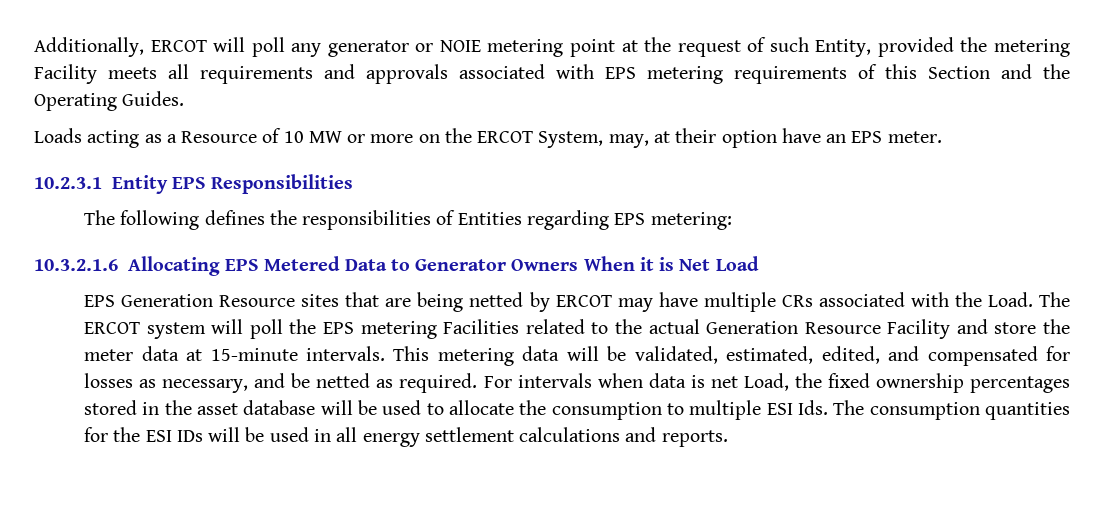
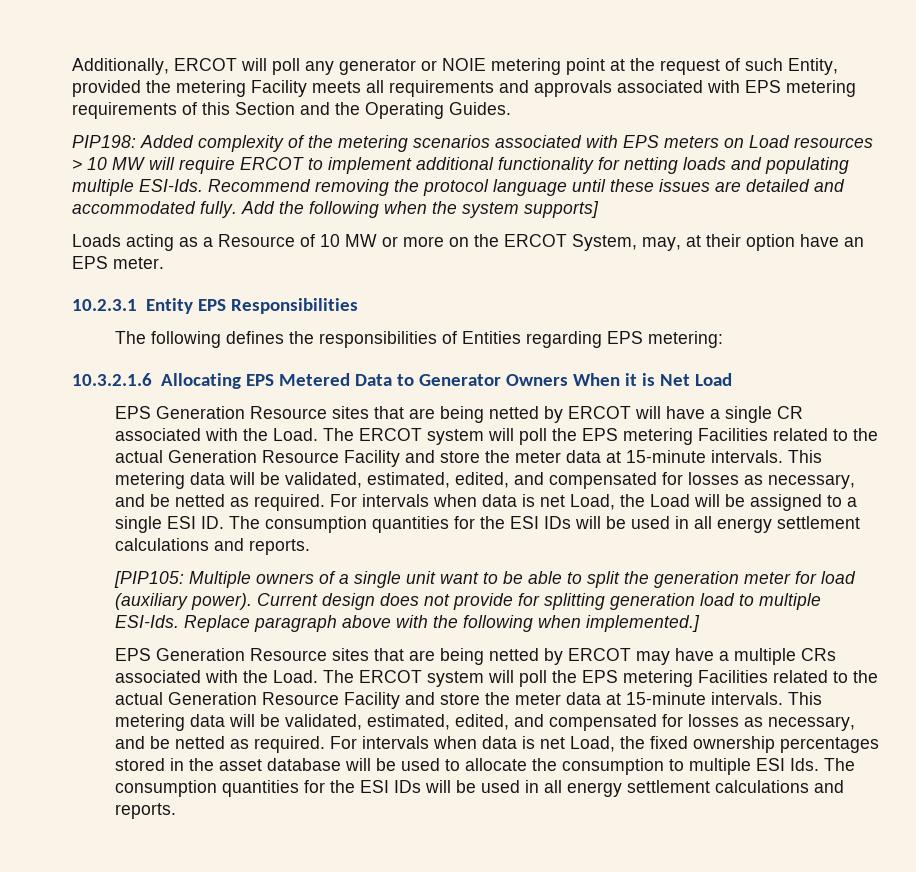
+ PIP198: Added complexity of the metering scenarios associated with EPS meters on Load resources > 10 MW will require ERCOT to implement additional functionality for netting loads and populating multiple ESI-Ids. Recommend removing the protocol language until these issues are detailed and accommodated fully. Add the following when the system supports]
+ EPS Generation Resource sites that are being netted by ERCOT will have a single CR associated with the Load. The ERCOT system will poll the EPS metering Facilities related to the actual Generation Resource Facility and store the meter data at 15-minute intervals. This metering data will be validated, estimated, edited, and compensated for losses as necessary, and be netted as required. For intervals when data is net Load, the Load will be assigned to a single ESI ID. The consumption quantities for the ESI IDs will be used in all energy settlement calculations and reports.
+ [PIP105: Multiple owners of a single unit want to be able to split the generation meter for load (auxiliary power). Current design does not provide for splitting generation load to multiple ESI-Ids. Replace paragraph above with the following when implemented.]
- EPS Generation Resource sites that are being netted by ERCOT may have multiple CRs associated with the Load.
+ EPS Generation Resource sites that are being netted by ERCOT may have a multiple CRs associated with the Load.

